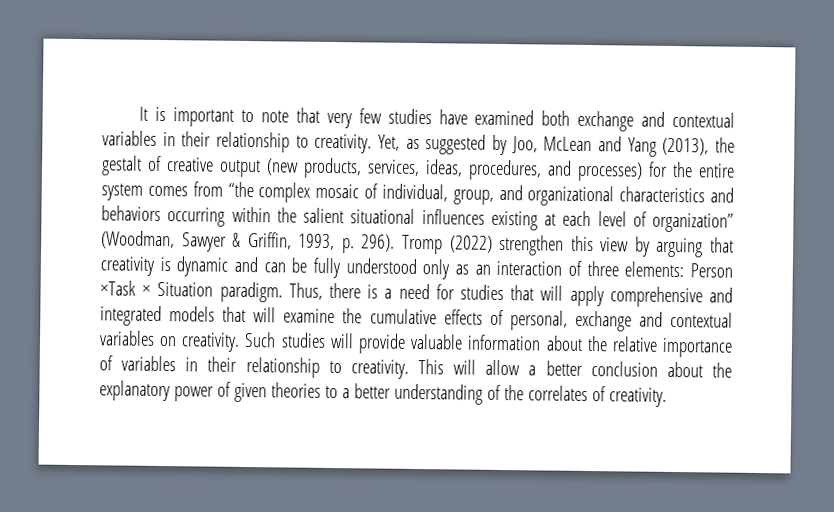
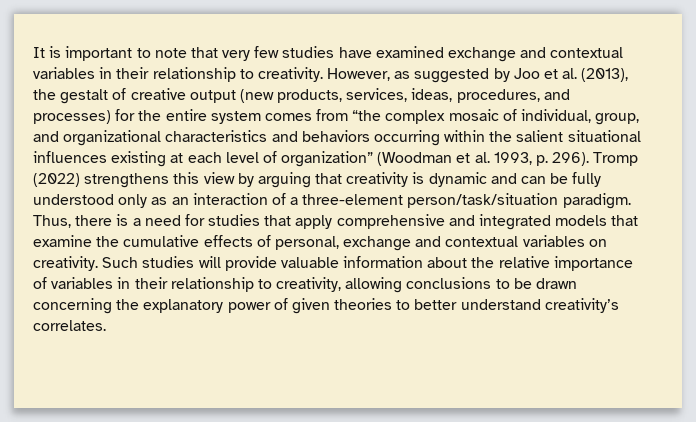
- It is important to note that very few studies have examined both exchange and contextual variables in their relationship to creativity.
+ It is important to note that very few studies have examined exchange and contextual variables in their relationship to creativity.
- Yet, as suggested by Joo, McLean and Yang (2013), the gestalt of creative output (new products, services, ideas, procedures, and processes) for the entire system comes from “the complex mosaic of individual, group, and organizational characteristics and behaviors occurring within the salient situational influences existing at each level of organization” (Woodman, Sawyer & Griffin, 1993, p. 296).
+ However, as suggested by Joo et al. (2013), the gestalt of creative output (new products, services, ideas, procedures, and processes) for the entire system comes from “the complex mosaic of individual, group, and organizational characteristics and behaviors occurring within the salient situational influences existing at each level of organization” (Woodman et al. 1993, p. 296).
- Tromp (2022) strengthen this view by arguing that creativity is dynamic and can be fully understood only as an interaction of three elements: Person ×Task × Situation paradigm.
+ Tromp (2022) strengthens this view by arguing that creativity is dynamic and can be fully understood only as an interaction of a three-element person/task/situation paradigm.
- Thus, there is a need for studies that will apply comprehensive and integrated models that will examine the cumulative effects of personal, exchange and contextual variables on creativity.
+ Thus, there is a need for studies that apply comprehensive and integrated models that examine the cumulative effects of personal, exchange and contextual variables on creativity.
- Such studies will provide valuable information about the relative importance of variables in their relationship to creativity. This will allow a better conclusion about the explanatory power of given theories to a better understanding of the correlates of creativity.
+ Such studies will provide valuable information about the relative importance of variables in their relationship to creativity, allowing conclusions to be drawn concerning the explanatory power of given theories to better understand creativity’s correlates.

